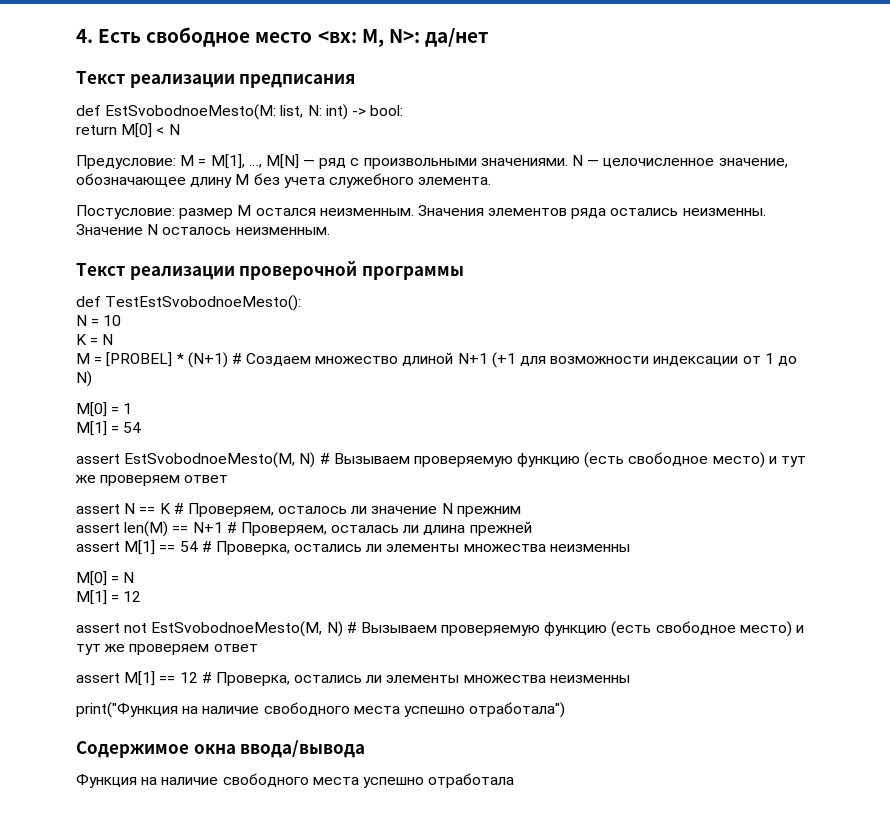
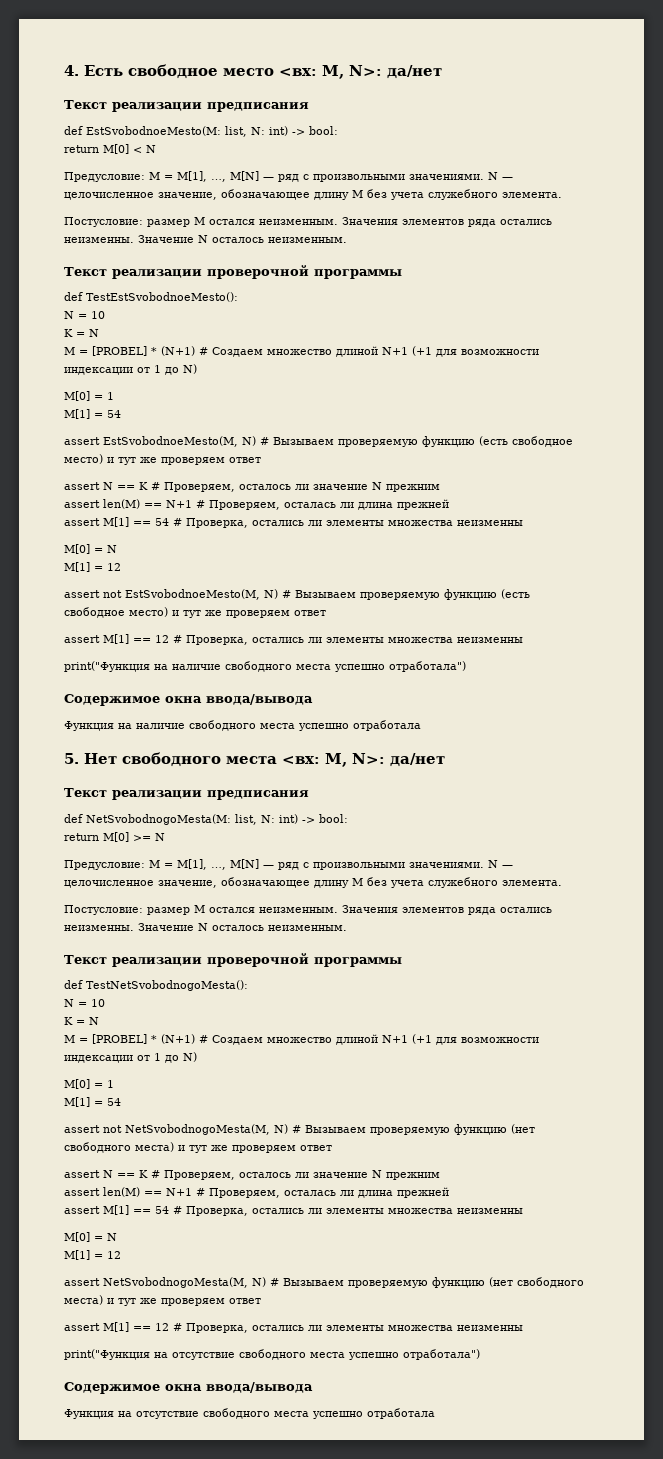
+ 5. Нет свободного места <вх: М, N>: да/нет
+ Текст реализации предписания
+ def NetSvobodnogoMesta(M: list, N: int) -> bool:
+ return M[0] >= N
+ Предусловие: M = M[1], …, M[N] — ряд с произвольными значениями. N — целочисленное значение, обозначающее длину M без учета служебного элемента.
+ Постусловие: размер M остался неизменным. Значения элементов ряда остались неизменны. Значение N осталось неизменным.
+ Текст реализации проверочной программы
+ def TestNetSvobodnogoMesta():
+ N = 10
+ K = N
+ M = [PROBEL] * (N+1) # Создаем множество длиной N+1 (+1 для возможности индексации от 1 до N)
+ M[0] = 1
+ M[1] = 54
+ assert not NetSvobodnogoMesta(M, N) # Вызываем проверяемую функцию (нет свободного места) и тут же проверяем ответ
+ assert N == K # Проверяем, осталось ли значение N прежним
+ assert len(M) == N+1 # Проверяем, осталась ли длина прежней
+ assert M[1] == 54 # Проверка, остались ли элементы множества неизменны
+ M[0] = N
+ M[1] = 12
+ assert NetSvobodnogoMesta(M, N) # Вызываем проверяемую функцию (нет свободного места) и тут же проверяем ответ
+ assert M[1] == 12 # Проверка, остались ли элементы множества неизменны
+ print("Функция на отсутствие свободного места успешно отработала")
+ Содержимое окна ввода/вывода
+ Функция на отсутствие свободного места успешно отработала

